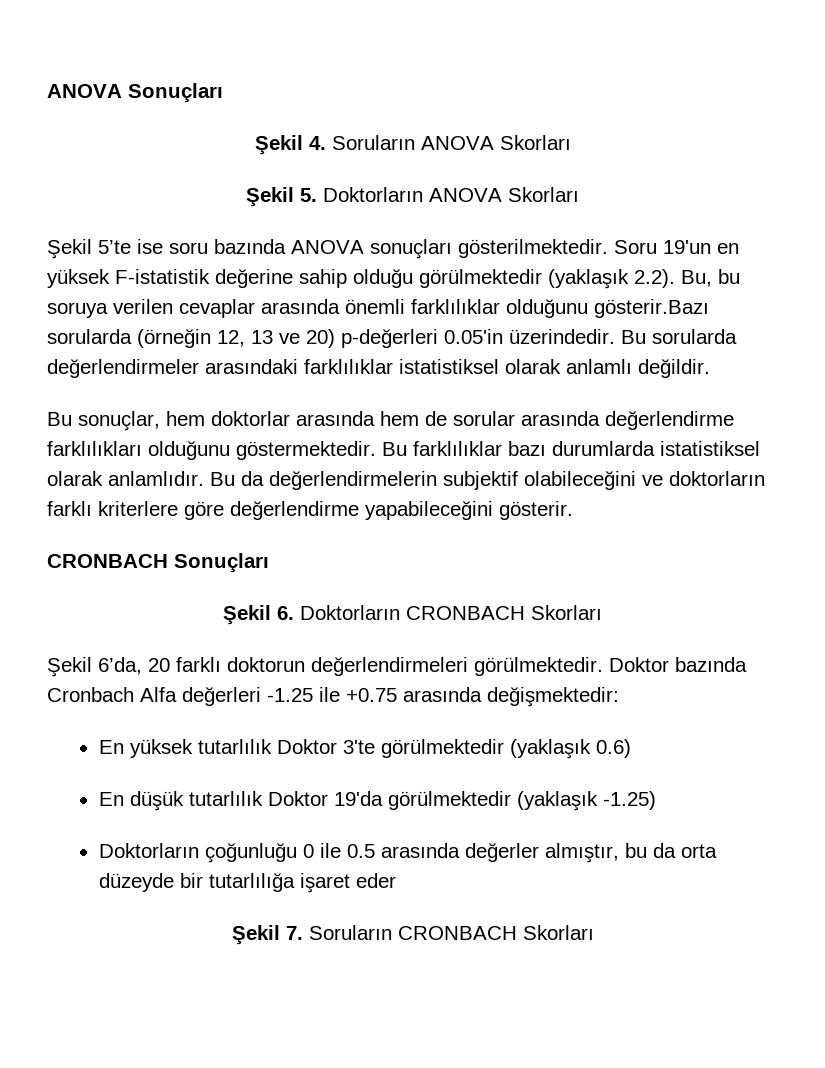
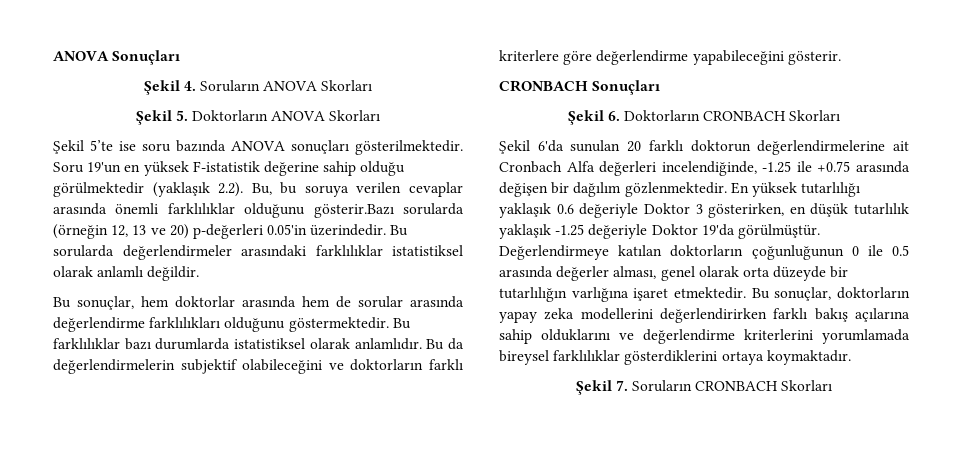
- Şekil 6’da, 20 farklı doktorun değerlendirmeleri görülmektedir. Doktor bazında Cronbach Alfa değerleri -1.25 ile +0.75 arasında değişmektedir:
- En yüksek tutarlılık Doktor 3'te görülmektedir (yaklaşık 0.6)
- En düşük tutarlılık Doktor 19'da görülmektedir (yaklaşık -1.25)
- Doktorların çoğunluğu 0 ile 0.5 arasında değerler almıştır, bu da orta düzeyde bir tutarlılığa işaret eder
+ Şekil 6'da sunulan 20 farklı doktorun değerlendirmelerine ait Cronbach Alfa değerleri incelendiğinde, -1.25 ile +0.75 arasında değişen bir dağılım gözlenmektedir. En yüksek tutarlılığı yaklaşık 0.6 değeriyle Doktor 3 gösterirken, en düşük tutarlılık yaklaşık -1.25 değeriyle Doktor 19'da görülmüştür. Değerlendirmeye katılan doktorların çoğunluğunun 0 ile 0.5 arasında değerler alması, genel olarak orta düzeyde bir tutarlılığın varlığına işaret etmektedir. Bu sonuçlar, doktorların yapay zeka modellerini değerlendirirken farklı bakış açılarına sahip olduklarını ve değerlendirme kriterlerini yorumlamada bireysel farklılıklar gösterdiklerini ortaya koymaktadır.

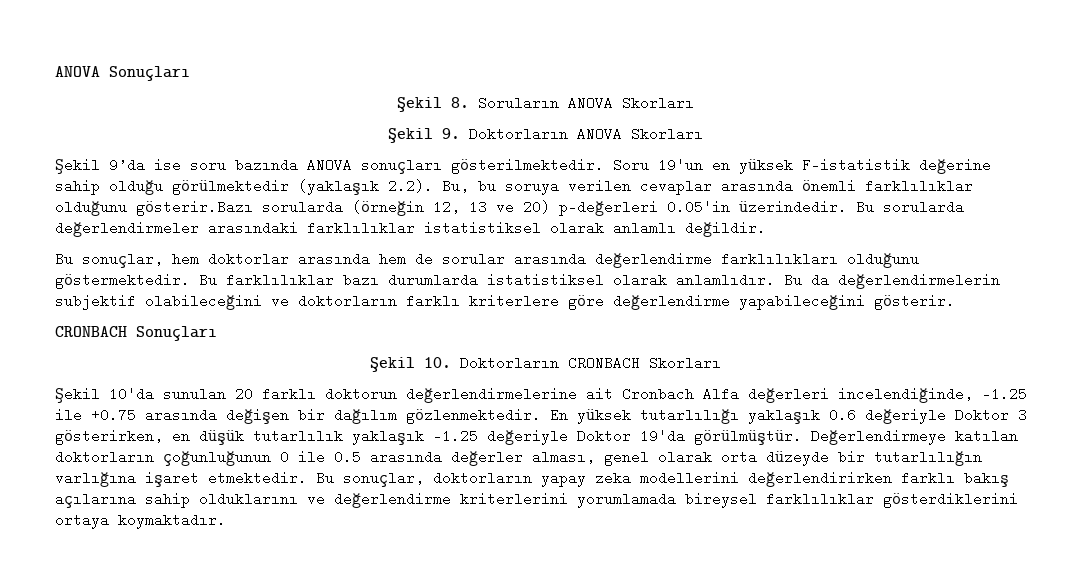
- Şekil 4. Soruların ANOVA Skorları
+ Şekil 8. Soruların ANOVA Skorları
- Şekil 5. Doktorların ANOVA Skorları
+ Şekil 9. Doktorların ANOVA Skorları
- Şekil 5’te ise soru bazında ANOVA sonuçları gösterilmektedir.
+ Şekil 9’da ise soru bazında ANOVA sonuçları gösterilmektedir.
- Şekil 6. Doktorların CRONBACH Skorları
+ Şekil 10. Doktorların CRONBACH Skorları
- Şekil 6'da sunulan 20 farklı doktorun değerlendirmelerine ait Cronbach Alfa değerleri incelendiğinde, -1.25 ile +0.75 arasında değişen bir dağılım gözlenmektedir.
+ Şekil 10'da sunulan 20 farklı doktorun değerlendirmelerine ait Cronbach Alfa değerleri incelendiğinde, -1.25 ile +0.75 arasında değişen bir dağılım gözlenmektedir.
- Şekil 7. Soruların CRONBACH Skorları

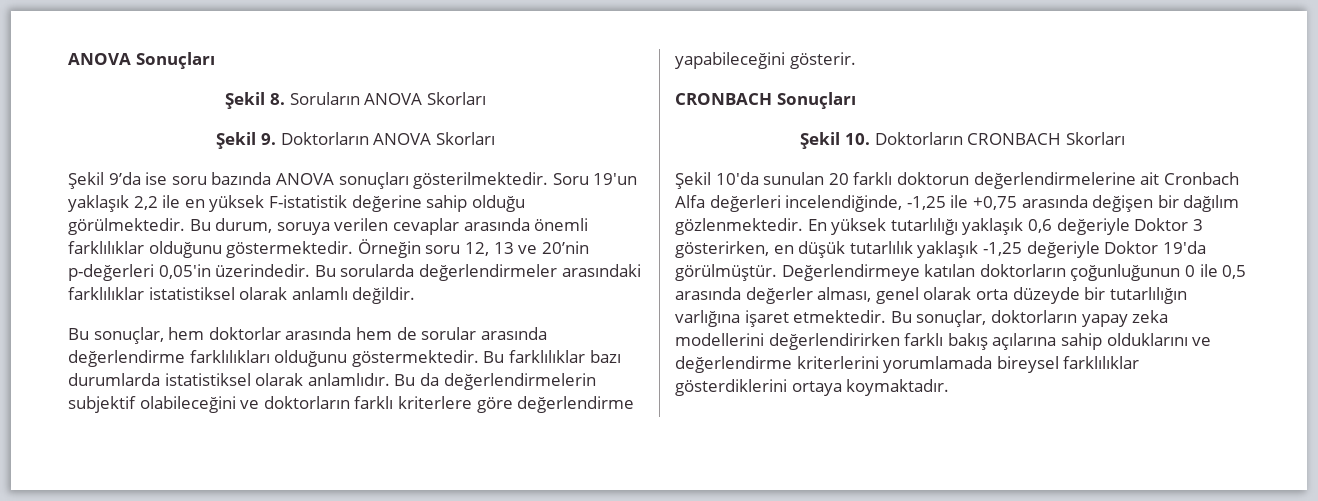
- Soru 19'un en yüksek F-istatistik değerine sahip olduğu görülmektedir (yaklaşık 2.2). Bu, bu soruya verilen cevaplar arasında önemli farklılıklar olduğunu gösterir.Bazı sorularda (örneğin 12, 13 ve 20) p-değerleri 0.05'in üzerindedir.
+ Soru 19'un yaklaşık 2,2 ile en yüksek F-istatistik değerine sahip olduğu görülmektedir. Bu durum, soruya verilen cevaplar arasında önemli farklılıklar olduğunu göstermektedir. Örneğin soru 12, 13 ve 20’nin p-değerleri 0,05'in üzerindedir.
- Şekil 10'da sunulan 20 farklı doktorun değerlendirmelerine ait Cronbach Alfa değerleri incelendiğinde, -1.25 ile +0.75 arasında değişen bir dağılım gözlenmektedir.
+ Şekil 10'da sunulan 20 farklı doktorun değerlendirmelerine ait Cronbach Alfa değerleri incelendiğinde, -1,25 ile +0,75 arasında değişen bir dağılım gözlenmektedir.
- En yüksek tutarlılığı yaklaşık 0.6 değeriyle Doktor 3 gösterirken, en düşük tutarlılık yaklaşık -1.25 değeriyle Doktor 19'da görülmüştür.
+ En yüksek tutarlılığı yaklaşık 0,6 değeriyle Doktor 3 gösterirken, en düşük tutarlılık yaklaşık -1,25 değeriyle Doktor 19'da görülmüştür.
- Değerlendirmeye katılan doktorların çoğunluğunun 0 ile 0.5 arasında değerler alması, genel olarak orta düzeyde bir tutarlılığın varlığına işaret etmektedir.
+ Değerlendirmeye katılan doktorların çoğunluğunun 0 ile 0,5 arasında değerler alması, genel olarak orta düzeyde bir tutarlılığın varlığına işaret etmektedir.

